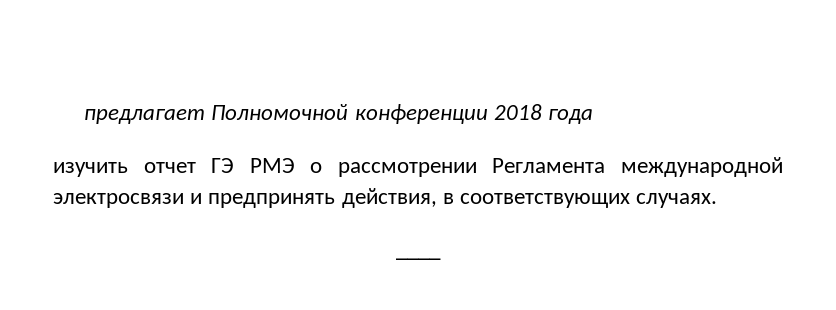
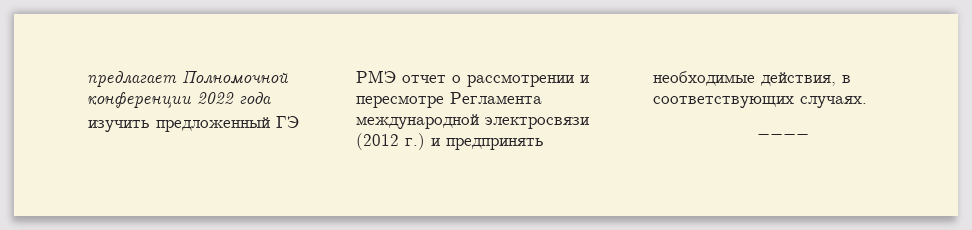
- предлагает Полномочной конференции 2018 года
+ предлагает Полномочной конференции 2022 года
- изучить отчет ГЭ РМЭ о рассмотрении Регламента международной электросвязи и предпринять действия, в соответствующих случаях.
+ изучить предложенный ГЭ РМЭ отчет о рассмотрении и пересмотре Регламента международной электросвязи (2012 г.) и предпринять необходимые действия, в соответствующих случаях.

